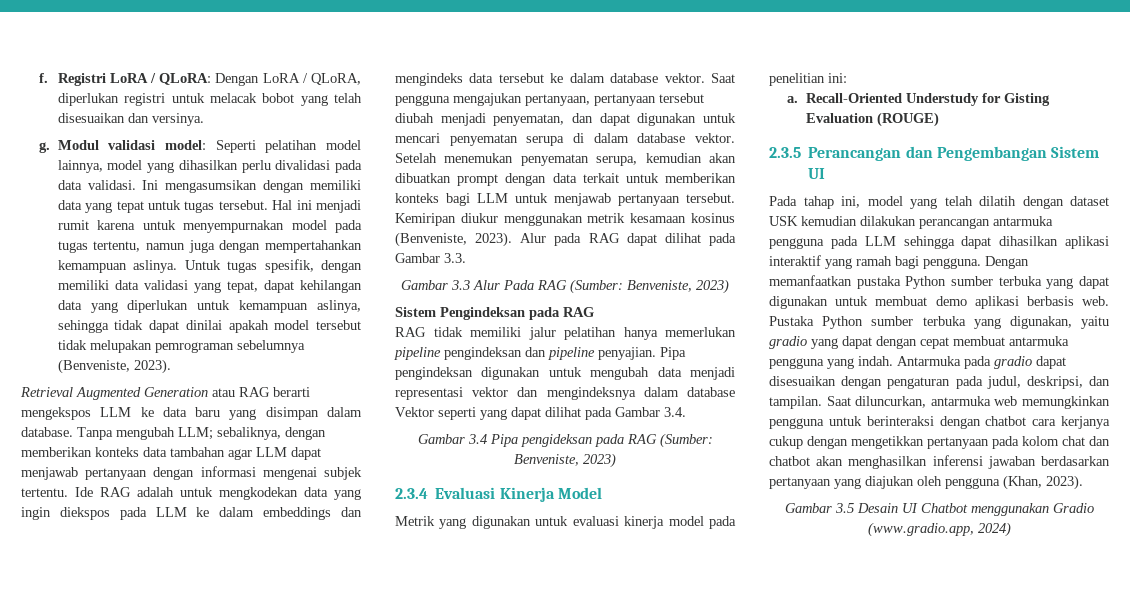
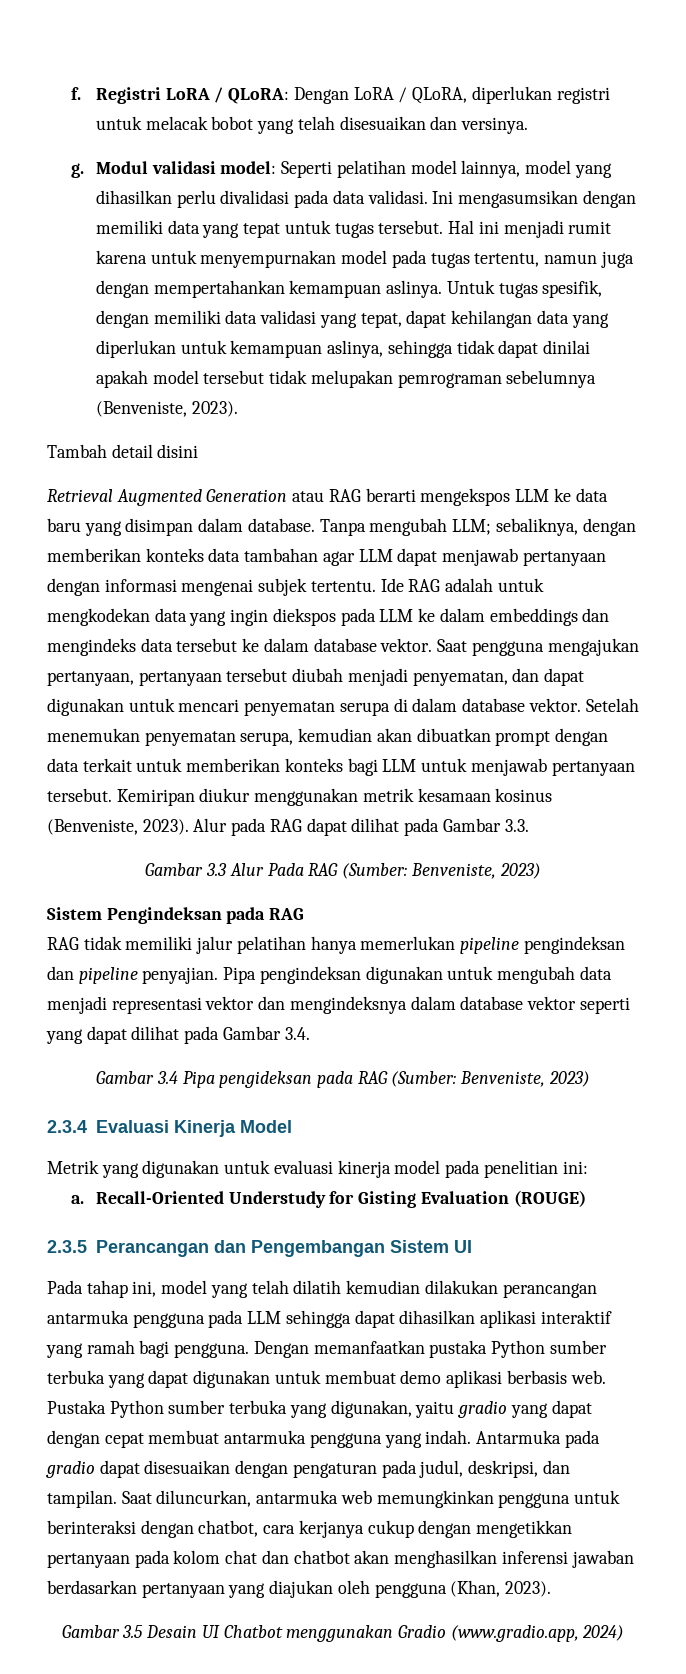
+ Tambah detail disini
- Pipa pengindeksan digunakan untuk mengubah data menjadi representasi vektor dan mengindeksnya dalam database Vektor seperti yang dapat dilihat pada Gambar 3.4.
+ Pipa pengindeksan digunakan untuk mengubah data menjadi representasi vektor dan mengindeksnya dalam database vektor seperti yang dapat dilihat pada Gambar 3.4.
- Pada tahap ini, model yang telah dilatih dengan dataset USK kemudian dilakukan perancangan antarmuka pengguna pada LLM sehingga dapat dihasilkan aplikasi interaktif yang ramah bagi pengguna.
+ Pada tahap ini, model yang telah dilatih kemudian dilakukan perancangan antarmuka pengguna pada LLM sehingga dapat dihasilkan aplikasi interaktif yang ramah bagi pengguna.
- Saat diluncurkan, antarmuka web memungkinkan pengguna untuk berinteraksi dengan chatbot cara kerjanya cukup dengan mengetikkan pertanyaan pada kolom chat dan chatbot akan menghasilkan inferensi jawaban berdasarkan pertanyaan yang diajukan oleh pengguna (Khan, 2023).
+ Saat diluncurkan, antarmuka web memungkinkan pengguna untuk berinteraksi dengan chatbot, cara kerjanya cukup dengan mengetikkan pertanyaan pada kolom chat dan chatbot akan menghasilkan inferensi jawaban berdasarkan pertanyaan yang diajukan oleh pengguna (Khan, 2023).

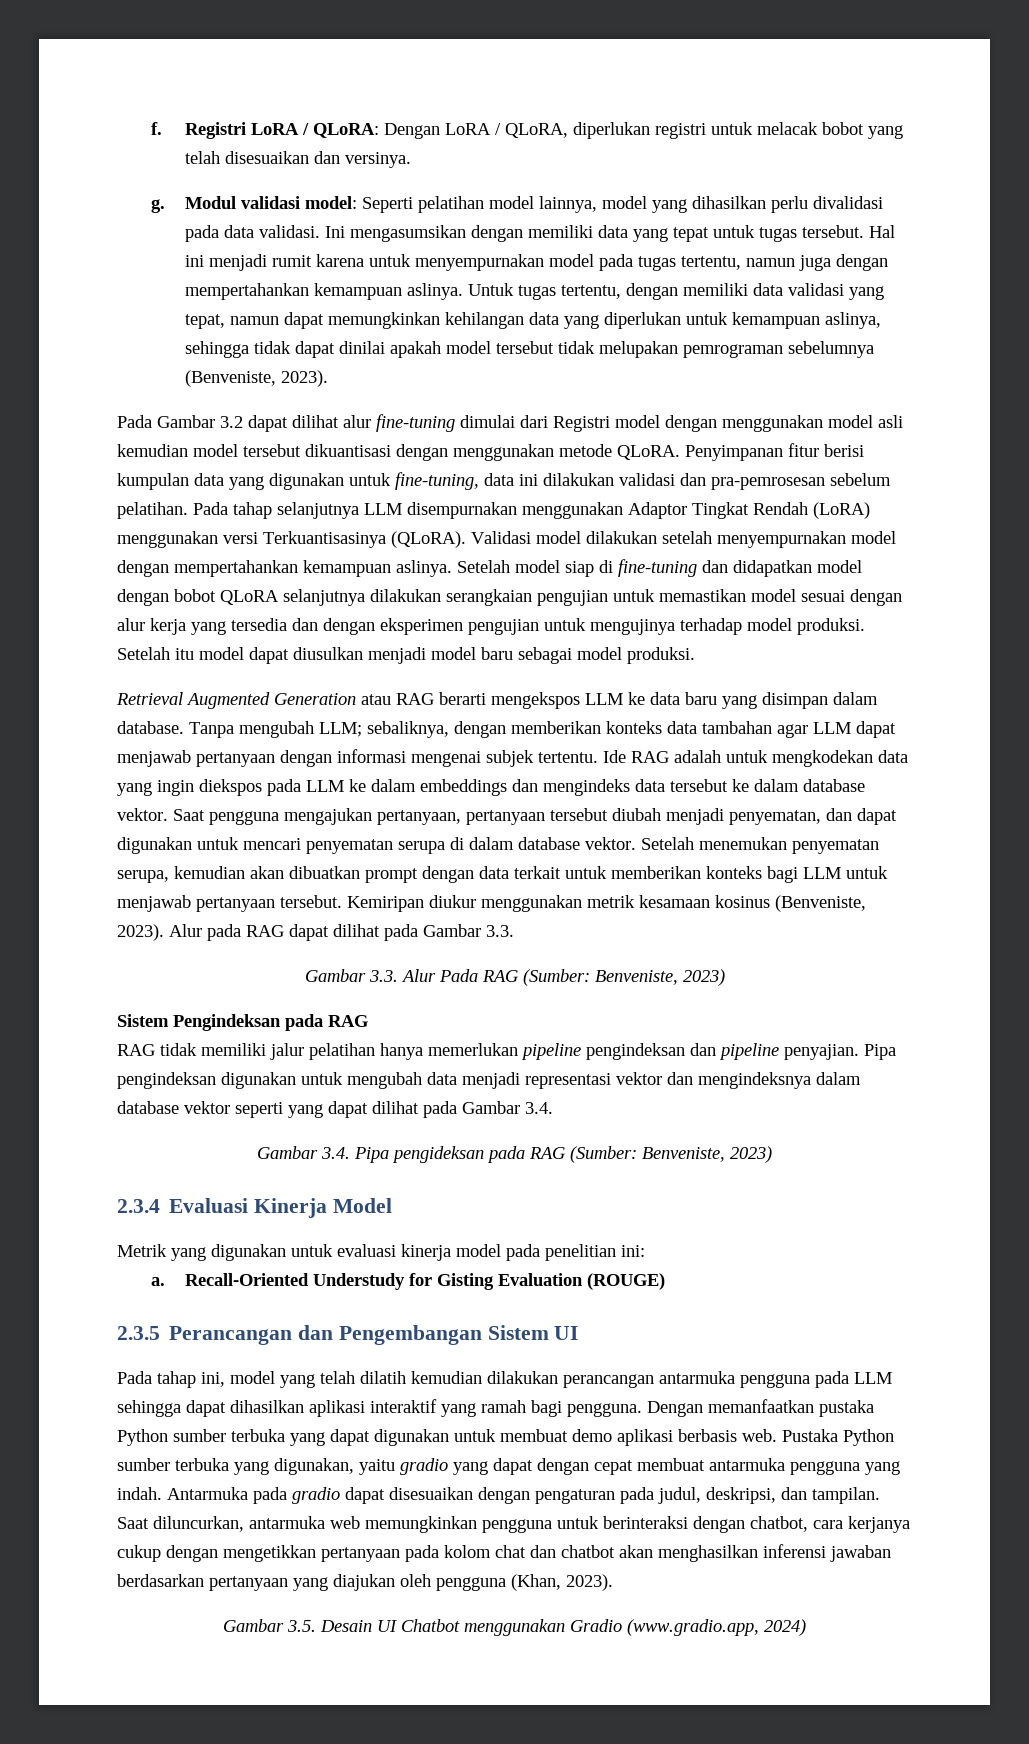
- Untuk tugas spesifik, dengan memiliki data validasi yang tepat, dapat kehilangan data yang diperlukan untuk kemampuan aslinya, sehingga tidak dapat dinilai apakah model tersebut tidak melupakan pemrograman sebelumnya (Benveniste, 2023).
+ Untuk tugas tertentu, dengan memiliki data validasi yang tepat, namun dapat memungkinkan kehilangan data yang diperlukan untuk kemampuan aslinya, sehingga tidak dapat dinilai apakah model tersebut tidak melupakan pemrograman sebelumnya (Benveniste, 2023).
- Tambah detail disini
+ Pada Gambar 3.2 dapat dilihat alur fine-tuning dimulai dari Registri model dengan menggunakan model asli kemudian model tersebut dikuantisasi dengan menggunakan metode QLoRA. Penyimpanan fitur berisi kumpulan data yang digunakan untuk fine-tuning, data ini dilakukan validasi dan pra-pemrosesan sebelum pelatihan. Pada tahap selanjutnya LLM disempurnakan menggunakan Adaptor Tingkat Rendah (LoRA) menggunakan versi Terkuantisasinya (QLoRA). Validasi model dilakukan setelah menyempurnakan model dengan mempertahankan kemampuan aslinya. Setelah model siap di fine-tuning dan didapatkan model dengan bobot QLoRA selanjutnya dilakukan serangkaian pengujian untuk memastikan model sesuai dengan alur kerja yang tersedia dan dengan eksperimen pengujian untuk mengujinya terhadap model produksi. Setelah itu model dapat diusulkan menjadi model baru sebagai model produksi.
- Gambar 3.3 Alur Pada RAG (Sumber: Benveniste, 2023)
+ Gambar 3.3. Alur Pada RAG (Sumber: Benveniste, 2023)
- Gambar 3.4 Pipa pengideksan pada RAG (Sumber: Benveniste, 2023)
+ Gambar 3.4. Pipa pengideksan pada RAG (Sumber: Benveniste, 2023)
- Gambar 3.5 Desain UI Chatbot menggunakan Gradio (www.gradio.app, 2024)
+ Gambar 3.5. Desain UI Chatbot menggunakan Gradio (www.gradio.app, 2024)

